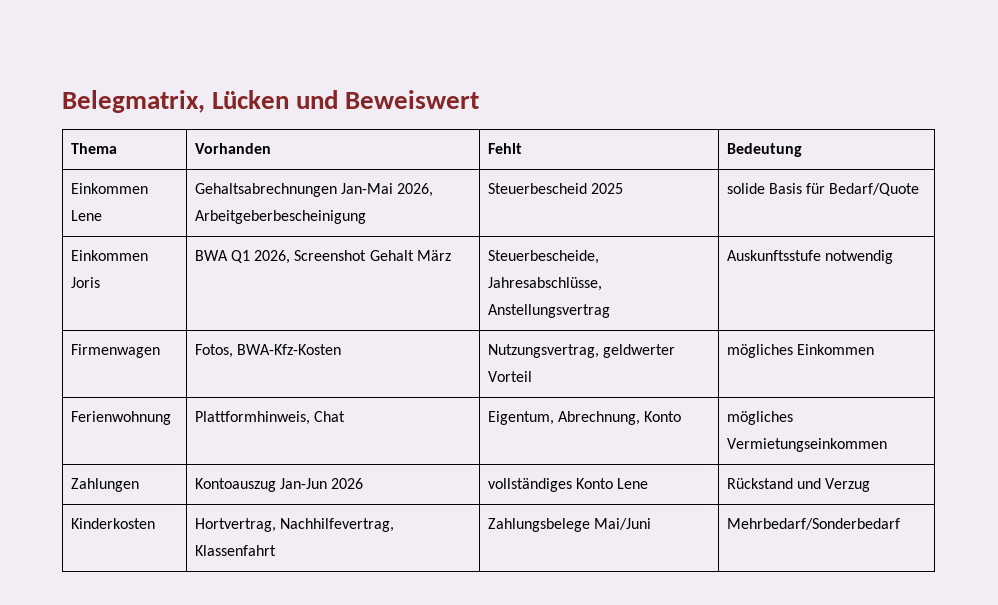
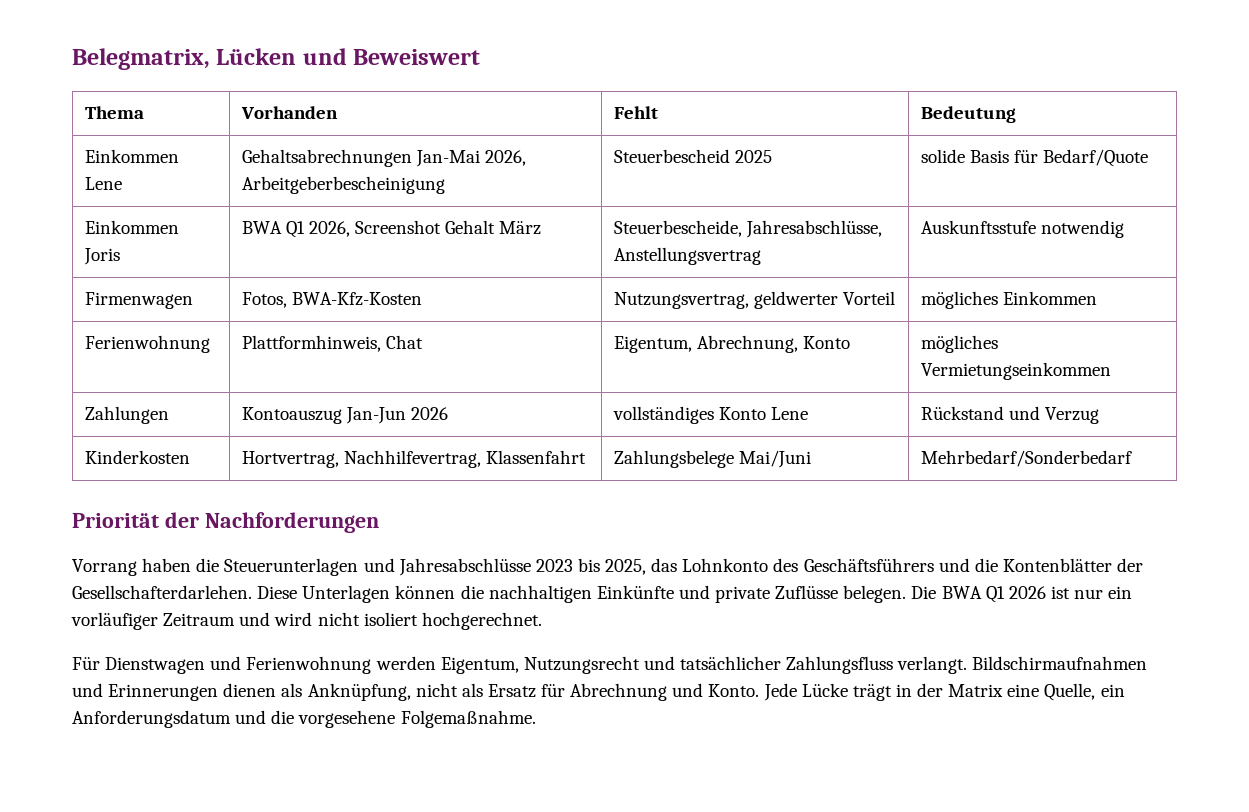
+ Priorität der Nachforderungen
+ Vorrang haben die Steuerunterlagen und Jahresabschlüsse 2023 bis 2025, das Lohnkonto des Geschäftsführers und die Kontenblätter der Gesellschafterdarlehen. Diese Unterlagen können die nachhaltigen Einkünfte und private Zuflüsse belegen. Die BWA Q1 2026 ist nur ein vorläufiger Zeitraum und wird nicht isoliert hochgerechnet.
+ Für Dienstwagen und Ferienwohnung werden Eigentum, Nutzungsrecht und tatsächlicher Zahlungsfluss verlangt. Bildschirmaufnahmen und Erinnerungen dienen als Anknüpfung, nicht als Ersatz für Abrechnung und Konto. Jede Lücke trägt in der Matrix eine Quelle, ein Anforderungsdatum und die vorgesehene Folgemaßnahme.

